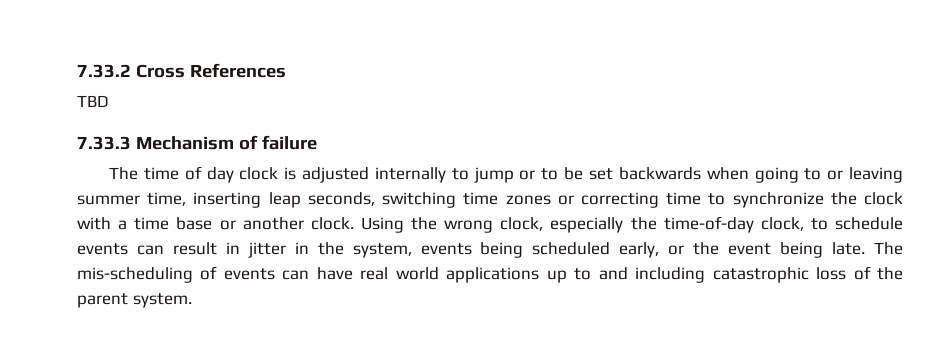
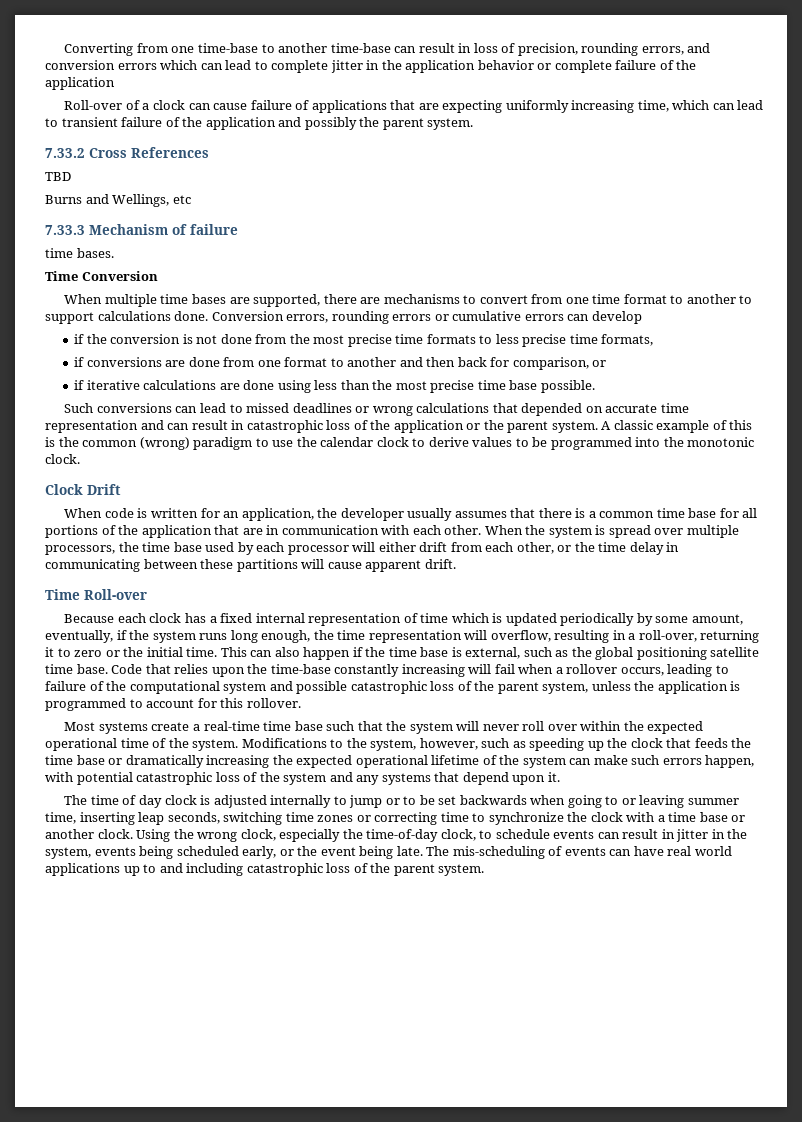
+ Converting from one time-base to another time-base can result in loss of precision, rounding errors, and conversion errors which can lead to complete jitter in the application behavior or complete failure of the application
+ Roll-over of a clock can cause failure of applications that are expecting uniformly increasing time, which can lead to transient failure of the application and possibly the parent system.
+ Burns and Wellings, etc
+ time bases.
+ Time Conversion
+ When multiple time bases are supported, there are mechanisms to convert from one time format to another to support calculations done. Conversion errors, rounding errors or cumulative errors can develop
+ if the conversion is not done from the most precise time formats to less precise time formats,
+ if conversions are done from one format to another and then back for comparison, or
+ if iterative calculations are done using less than the most precise time base possible.
+ Such conversions can lead to missed deadlines or wrong calculations that depended on accurate time representation and can result in catastrophic loss of the application or the parent system. A classic example of this is the common (wrong) paradigm to use the calendar clock to derive values to be programmed into the monotonic clock.
+ Clock Drift
+ When code is written for an application, the developer usually assumes that there is a common time base for all portions of the application that are in communication with each other. When the system is spread over multiple processors, the time base used by each processor will either drift from each other, or the time delay in communicating between these partitions will cause apparent drift.
+ Time Roll-over
+ Because each clock has a fixed internal representation of time which is updated periodically by some amount, eventually, if the system runs long enough, the time representation will overflow, resulting in a roll-over, returning it to zero or the initial time. This can also happen if the time base is external, such as the global positioning satellite time base. Code that relies upon the time-base constantly increasing will fail when a rollover occurs, leading to failure of the computational system and possible catastrophic loss of the parent system, unless the application is programmed to account for this rollover.
+ Most systems create a real-time time base such that the system will never roll over within the expected operational time of the system. Modifications to the system, however, such as speeding up the clock that feeds the time base or dramatically increasing the expected operational lifetime of the system can make such errors happen, with potential catastrophic loss of the system and any systems that depend upon it.

